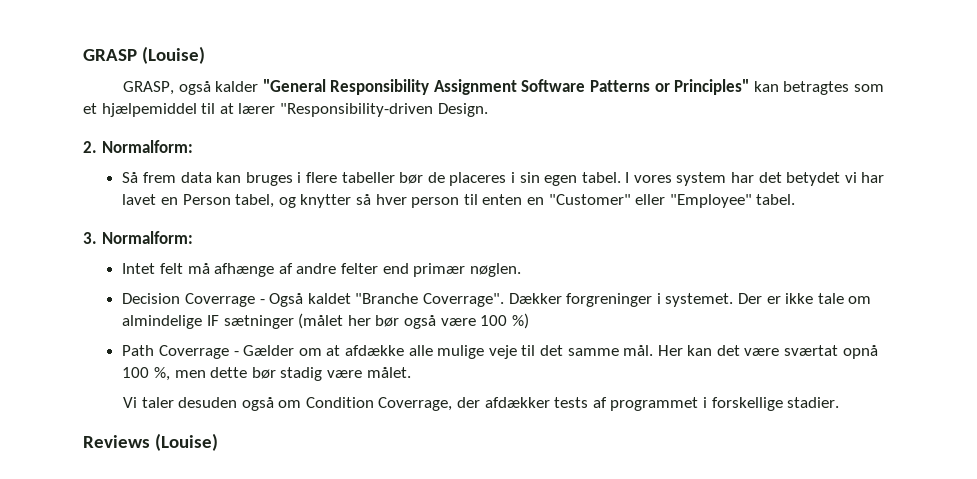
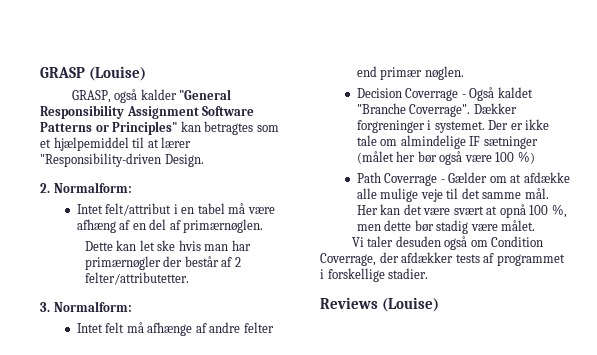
- Så frem data kan bruges i flere tabeller bør de placeres i sin egen tabel. I vores system har det betydet vi har lavet en Person tabel, og knytter så hver person til enten en "Customer" eller "Employee" tabel.
+ Intet felt/attribut i en tabel må være afhæng af en del af primærnøglen.
+ Dette kan let ske hvis man har primærnøgler der består af 2 felter/attributetter.
- Her kan det være sværtat opnå 100 %, men dette bør stadig være målet.
+ Her kan det være svært at opnå 100 %, men dette bør stadig være målet.

